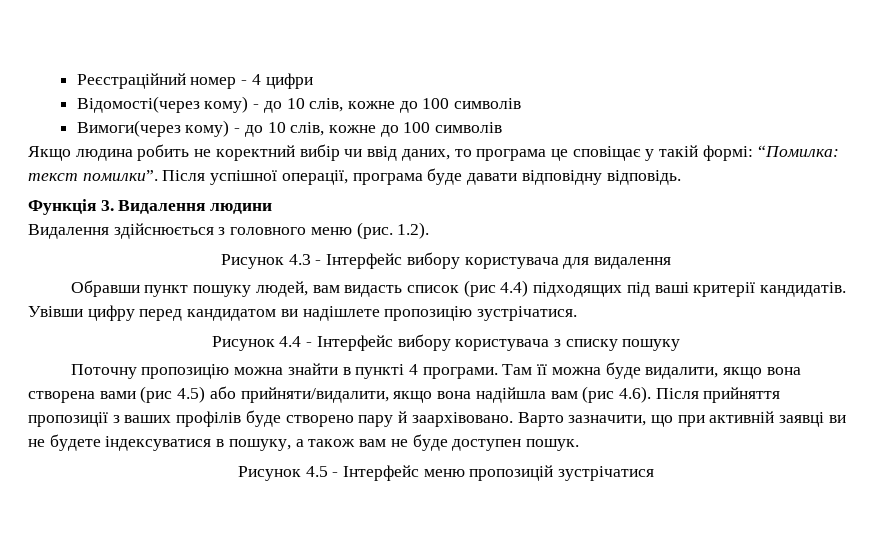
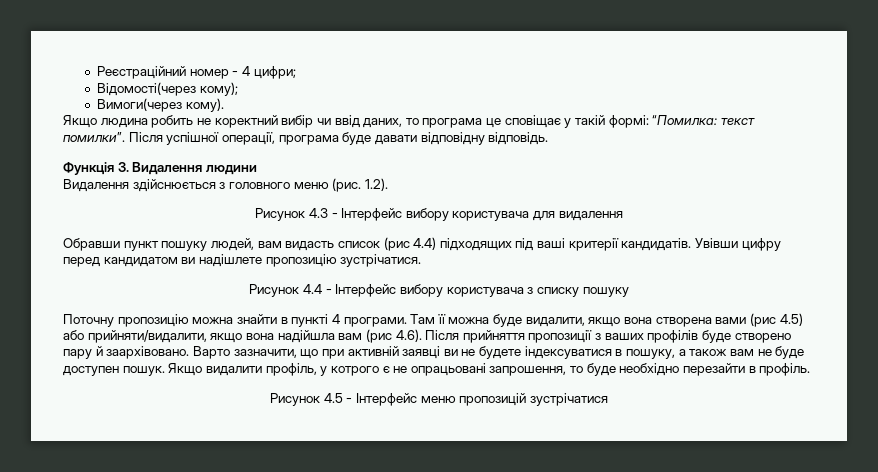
- Реєстраційний номер - 4 цифри
+ Реєстраційний номер - 4 цифри;
- Відомості(через кому) - до 10 слів, кожне до 100 символів
- Вимоги(через кому) - до 10 слів, кожне до 100 символів
+ Відомості(через кому);
+ Вимоги(через кому).
+ Якщо видалити профіль, у котрого є не опрацьовані запрошення, то буде необхідно перезайти в профіль.

